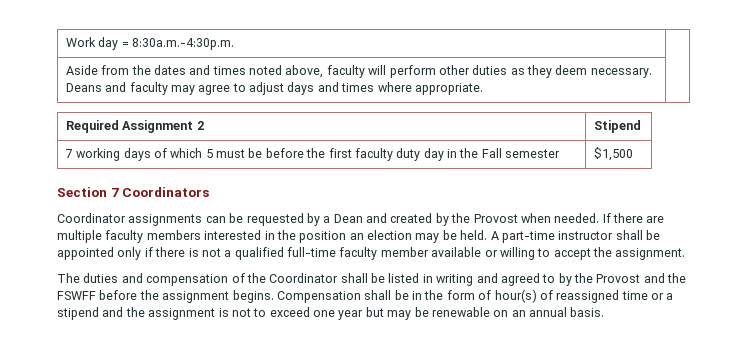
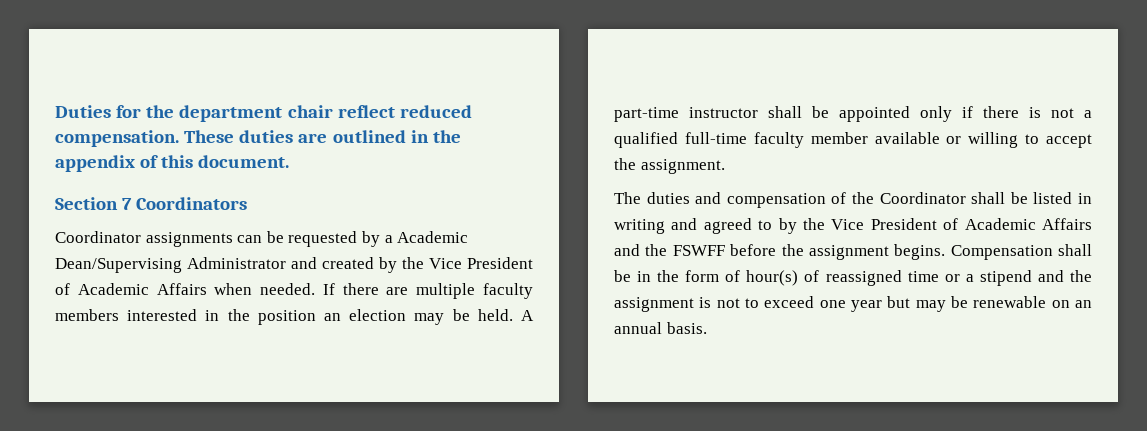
- Work day = 8:30a.m.-4:30p.m. |
- Aside from the dates and times noted above, faculty will perform other duties as they deem necessary. Deans and faculty may agree to adjust days and times where appropriate. |
- Required Assignment 2 | Stipend
- 7 working days of which 5 must be before the first faculty duty day in the Fall semester | $1,500
+ Duties for the department chair reflect reduced compensation. These duties are outlined in the appendix of this document.
- Coordinator assignments can be requested by a Dean and created by the Provost when needed.
+ Coordinator assignments can be requested by a Academic Dean/Supervising Administrator and created by the Vice President of Academic Affairs when needed.
- The duties and compensation of the Coordinator shall be listed in writing and agreed to by the Provost and the FSWFF before the assignment begins.
+ The duties and compensation of the Coordinator shall be listed in writing and agreed to by the Vice President of Academic Affairs and the FSWFF before the assignment begins.

